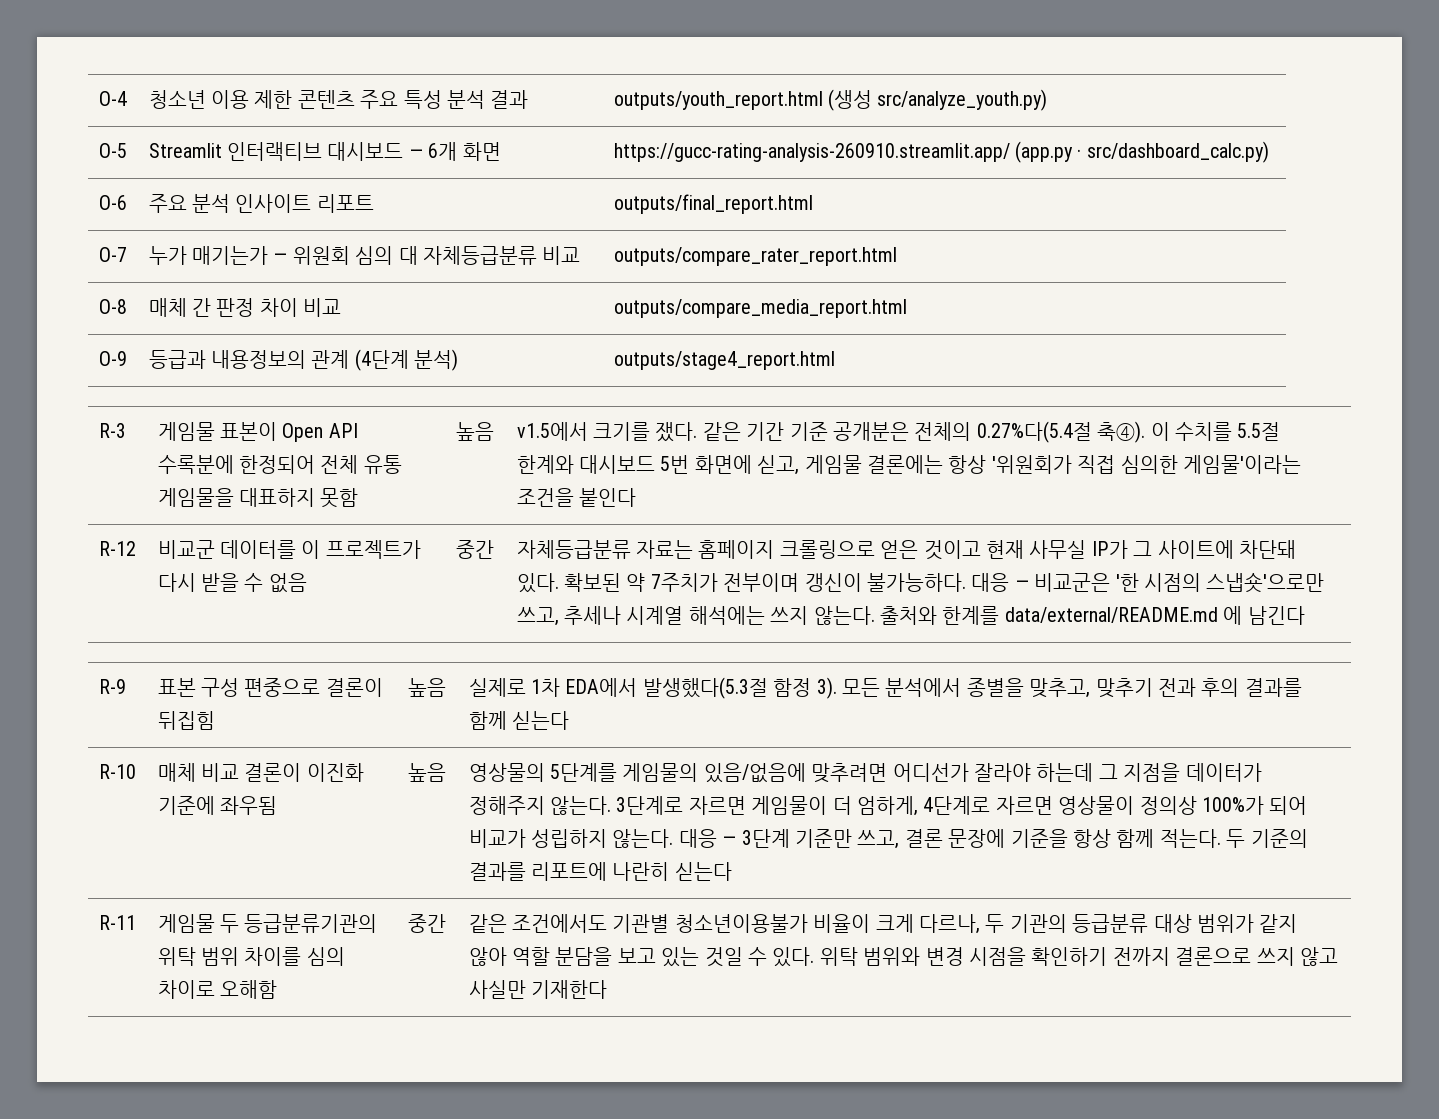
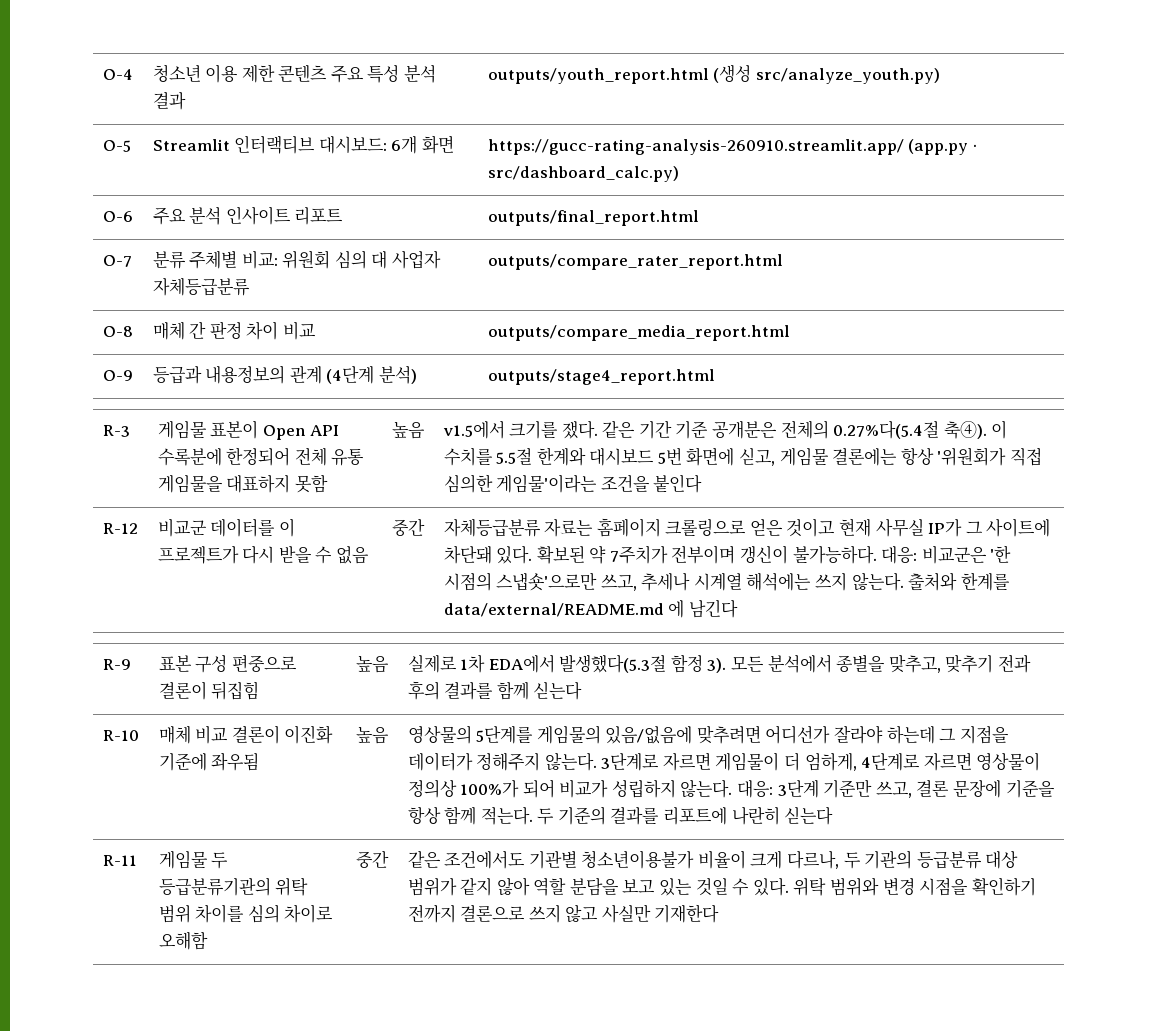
- O-5 | Streamlit 인터랙티브 대시보드 — 6개 화면 | https://gucc-rating-analysis-260910.streamlit.app/ (app.py · src/dashboard_calc.py)
+ O-5 | Streamlit 인터랙티브 대시보드: 6개 화면 | https://gucc-rating-analysis-260910.streamlit.app/ (app.py · src/dashboard_calc.py)
- O-7 | 누가 매기는가 — 위원회 심의 대 자체등급분류 비교 | outputs/compare_rater_report.html
+ O-7 | 분류 주체별 비교: 위원회 심의 대 사업자 자체등급분류 | outputs/compare_rater_report.html
- 대응 — 비교군은 '한 시점의 스냅숏'으로만 쓰고, 추세나 시계열 해석에는 쓰지 않는다.
+ 대응: 비교군은 '한 시점의 스냅숏'으로만 쓰고, 추세나 시계열 해석에는 쓰지 않는다.
- 대응 — 3단계 기준만 쓰고, 결론 문장에 기준을 항상 함께 적는다.
+ 대응: 3단계 기준만 쓰고, 결론 문장에 기준을 항상 함께 적는다.

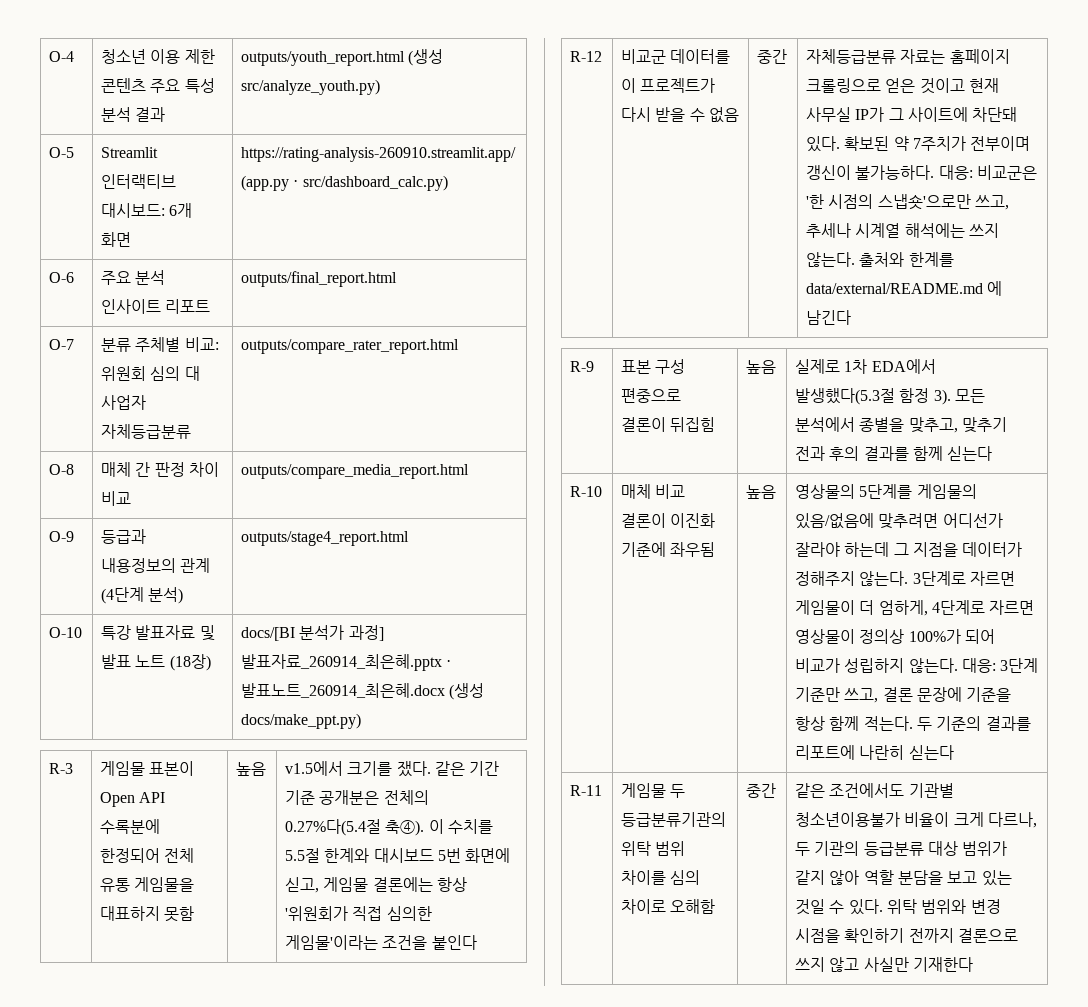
- O-5 | Streamlit 인터랙티브 대시보드: 6개 화면 | https://gucc-rating-analysis-260910.streamlit.app/ (app.py · src/dashboard_calc.py)
+ O-5 | Streamlit 인터랙티브 대시보드: 6개 화면 | https://rating-analysis-260910.streamlit.app/ (app.py · src/dashboard_calc.py)
+ O-10 | 특강 발표자료 및 발표 노트 (18장) | docs/[BI 분석가 과정] 발표자료_260914_최은혜.pptx · 발표노트_260914_최은혜.docx (생성 docs/make_ppt.py)

